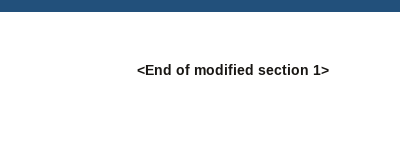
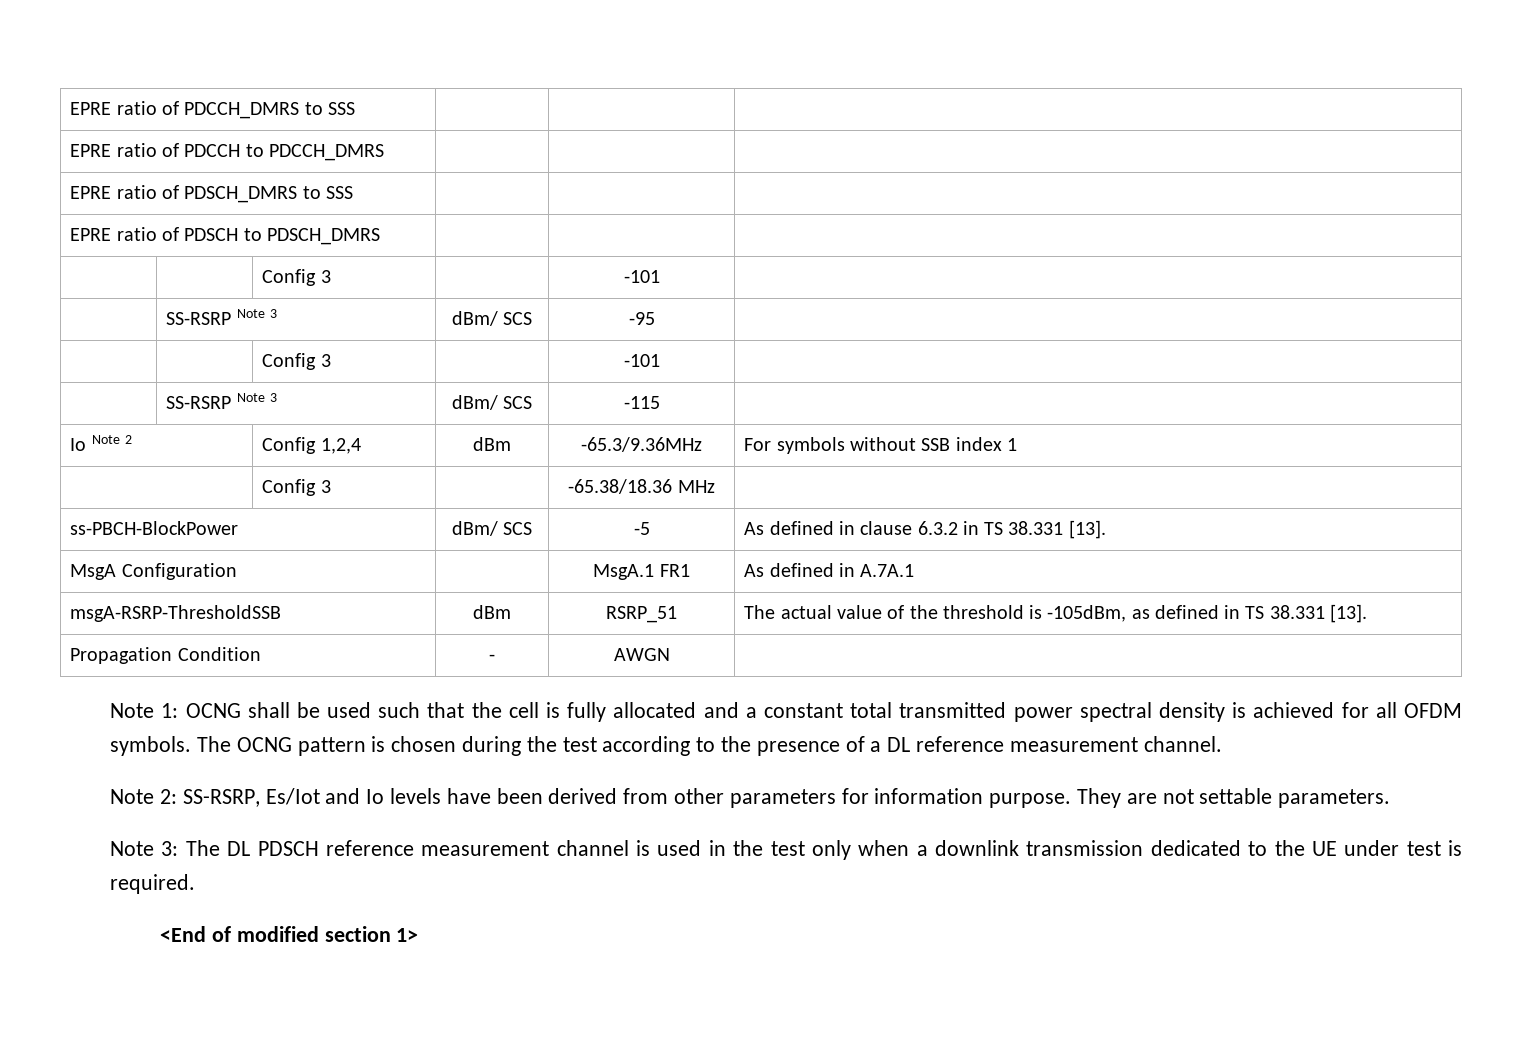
+ EPRE ratio of PDCCH_DMRS to SSS | | |
+ EPRE ratio of PDCCH to PDCCH_DMRS | | |
+ EPRE ratio of PDSCH_DMRS to SSS | | |
+ EPRE ratio of PDSCH to PDSCH_DMRS | | |
+ | | Config 3 | | -101 |
+ | SS-RSRP Note 3 | dBm/ SCS | -95 |
+ | | Config 3 | | -101 |
+ | SS-RSRP Note 3 | dBm/ SCS | -115 |
+ Io Note 2 | Config 1,2,4 | dBm | -65.3/9.36MHz | For symbols without SSB index 1
+ | Config 3 | | -65.38/18.36 MHz |
+ ss-PBCH-BlockPower | dBm/ SCS | -5 | As defined in clause 6.3.2 in TS 38.331 [13].
+ MsgA Configuration | | MsgA.1 FR1 | As defined in A.7A.1
+ msgA-RSRP-ThresholdSSB | dBm | RSRP_51 | The actual value of the threshold is -105dBm, as defined in TS 38.331 [13].
+ Propagation Condition | - | AWGN |
+ Note 1: OCNG shall be used such that the cell is fully allocated and a constant total transmitted power spectral density is achieved for all OFDM symbols. The OCNG pattern is chosen during the test according to the presence of a DL reference measurement channel.
+ Note 2: SS-RSRP, Es/Iot and Io levels have been derived from other parameters for information purpose. They are not settable parameters.
+ Note 3: The DL PDSCH reference measurement channel is used in the test only when a downlink transmission dedicated to the UE under test is required.

